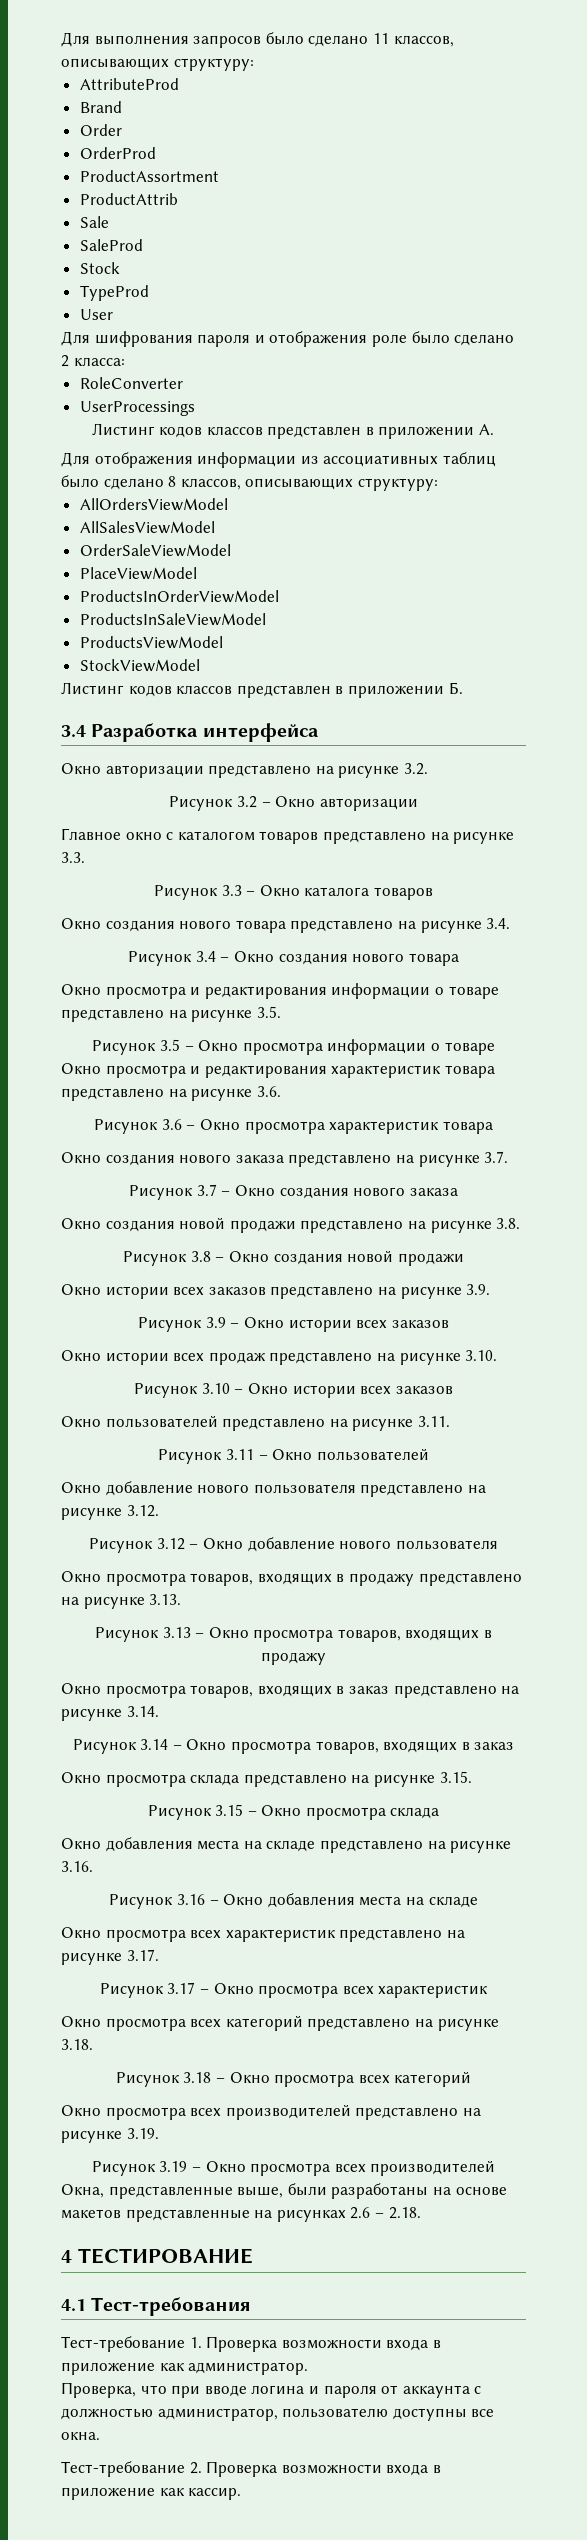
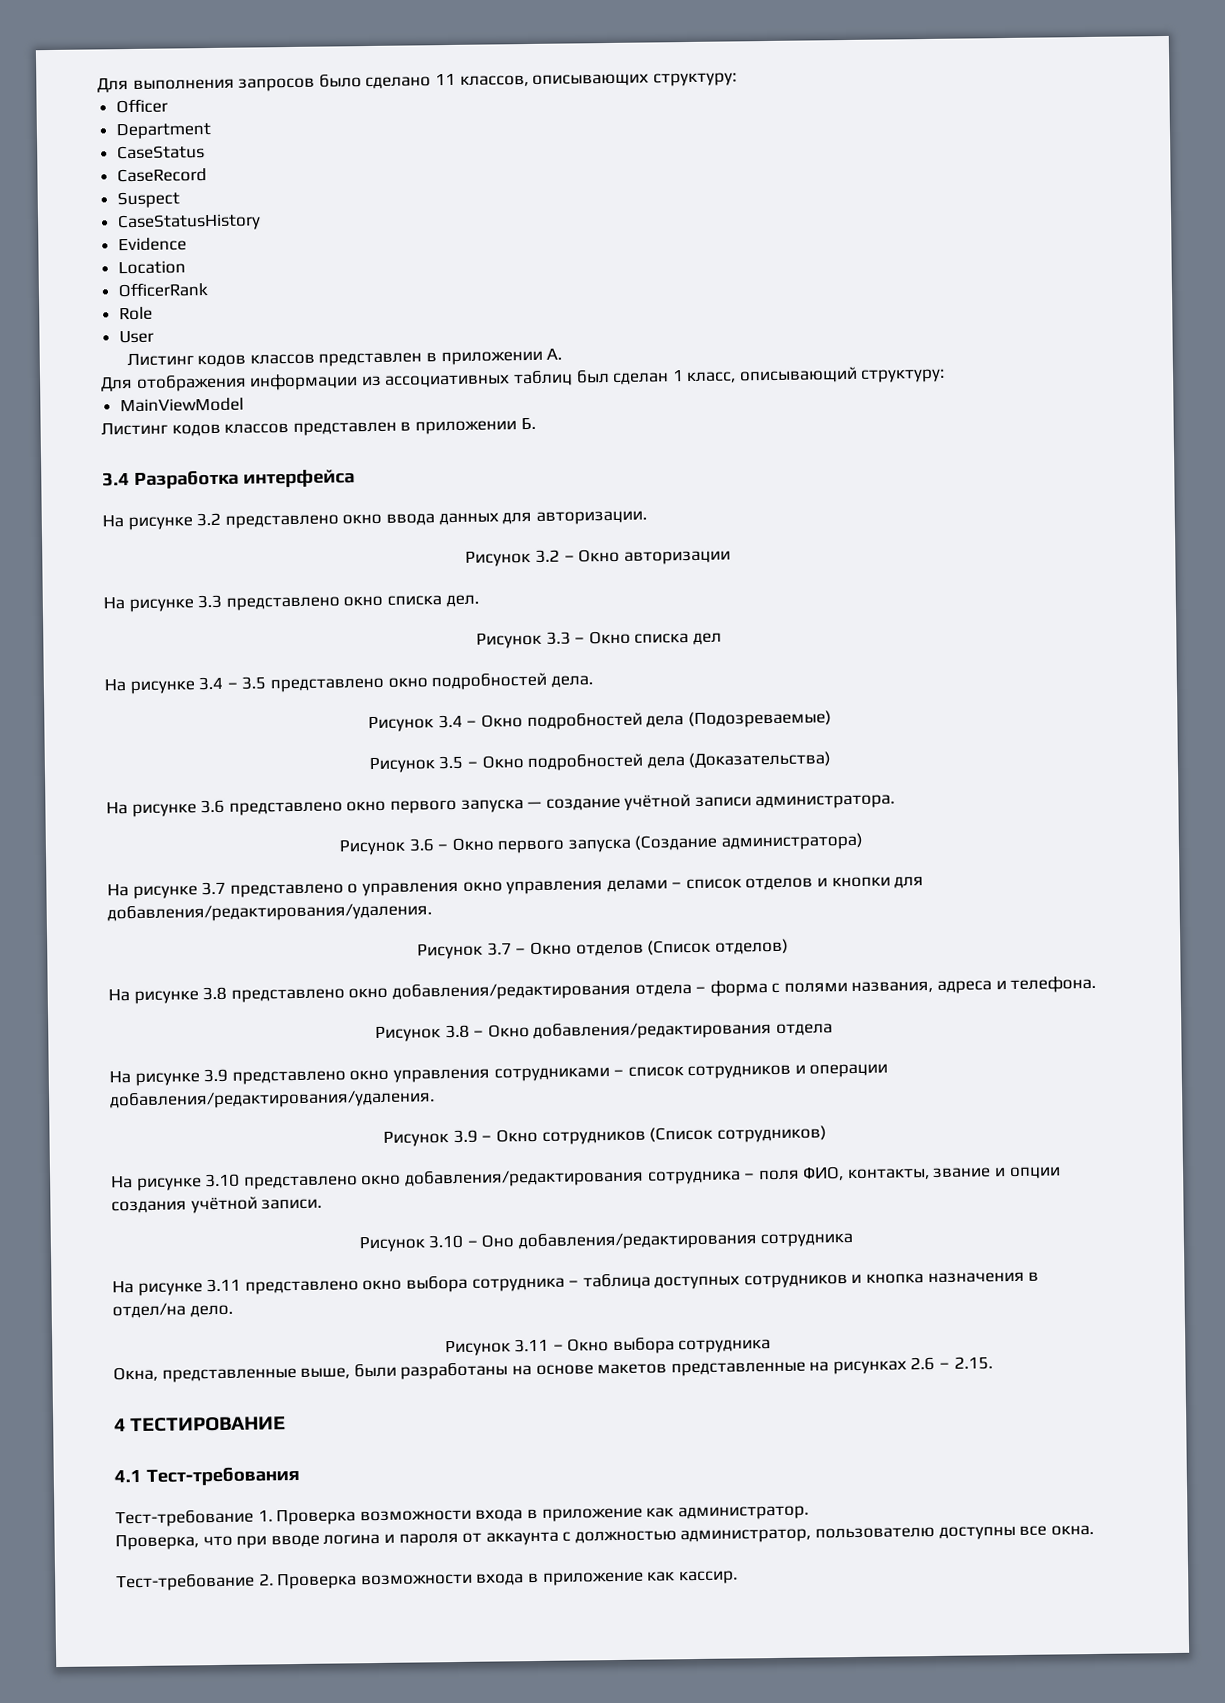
- AttributeProd
- Brand
- Order
- OrderProd
- ProductAssortment
- ProductAttrib
- Sale
- SaleProd
- Stock
- TypeProd
+ Officer
+ Department
+ CaseStatus
+ CaseRecord
+ Suspect
+ CaseStatusHistory
+ Evidence
+ Location
+ OfficerRank
+ Role
  User
- Для шифрования пароля и отображения роле было сделано 2 класса:
- RoleConverter
- UserProcessings
- Для отображения информации из ассоциативных таблиц было сделано 8 классов, описывающих структуру:
- AllOrdersViewModel
- AllSalesViewModel
- OrderSaleViewModel
- PlaceViewModel
- ProductsInOrderViewModel
- ProductsInSaleViewModel
- ProductsViewModel
- StockViewModel
+ Для отображения информации из ассоциативных таблиц был сделан 1 класс, описывающий структуру:
+ MainViewModel
- Окно авторизации представлено на рисунке 3.2.
+ На рисунке 3.2 представлено окно ввода данных для авторизации.
- Главное окно с каталогом товаров представлено на рисунке 3.3.
- Рисунок 3.3 – Окно каталога товаров
- Окно создания нового товара представлено на рисунке 3.4.
- Рисунок 3.4 – Окно создания нового товара
- Окно просмотра и редактирования информации о товаре представлено на рисунке 3.5.
- Рисунок 3.5 – Окно просмотра информации о товаре
- Окно просмотра и редактирования характеристик товара представлено на рисунке 3.6.
- Рисунок 3.6 – Окно просмотра характеристик товара
- Окно создания нового заказа представлено на рисунке 3.7.
- Рисунок 3.7 – Окно создания нового заказа
- Окно создания новой продажи представлено на рисунке 3.8.
- Рисунок 3.8 – Окно создания новой продажи
- Окно истории всех заказов представлено на рисунке 3.9.
- Рисунок 3.9 – Окно истории всех заказов
- Окно истории всех продаж представлено на рисунке 3.10.
- Рисунок 3.10 – Окно истории всех заказов
- Окно пользователей представлено на рисунке 3.11.
- Рисунок 3.11 – Окно пользователей
- Окно добавление нового пользователя представлено на рисунке 3.12.
- Рисунок 3.12 – Окно добавление нового пользователя
- Окно просмотра товаров, входящих в продажу представлено на рисунке 3.13.
- Рисунок 3.13 – Окно просмотра товаров, входящих в продажу
- Окно просмотра товаров, входящих в заказ представлено на рисунке 3.14.
- Рисунок 3.14 – Окно просмотра товаров, входящих в заказ
- Окно просмотра склада представлено на рисунке 3.15.
- Рисунок 3.15 – Окно просмотра склада
- Окно добавления места на складе представлено на рисунке 3.16.
- Рисунок 3.16 – Окно добавления места на складе
- Окно просмотра всех характеристик представлено на рисунке 3.17.
- Рисунок 3.17 – Окно просмотра всех характеристик
- Окно просмотра всех категорий представлено на рисунке 3.18.
- Рисунок 3.18 – Окно просмотра всех категорий
- Окно просмотра всех производителей представлено на рисунке 3.19.
- Рисунок 3.19 – Окно просмотра всех производителей
+ На рисунке 3.3 представлено окно списка дел.
+ Рисунок 3.3 – Окно списка дел
+ На рисунке 3.4 – 3.5 представлено окно подробностей дела.
+ Рисунок 3.4 – Окно подробностей дела (Подозреваемые)
+ Рисунок 3.5 – Окно подробностей дела (Доказательства)
+ На рисунке 3.6 представлено окно первого запуска — создание учётной записи администратора.
+ Рисунок 3.6 – Окно первого запуска (Создание администратора)
+ На рисунке 3.7 представлено о управления окно управления делами – список отделов и кнопки для добавления/редактирования/удаления.
+ Рисунок 3.7 – Окно отделов (Список отделов)
+ На рисунке 3.8 представлено окно добавления/редактирования отдела – форма с полями названия, адреса и телефона.
+ Рисунок 3.8 – Окно добавления/редактирования отдела
+ На рисунке 3.9 представлено окно управления сотрудниками – список сотрудников и операции добавления/редактирования/удаления.
+ Рисунок 3.9 – Окно сотрудников (Список сотрудников)
+ На рисунке 3.10 представлено окно добавления/редактирования сотрудника – поля ФИО, контакты, звание и опции создания учётной записи.
+ Рисунок 3.10 – Оно добавления/редактирования сотрудника
+ На рисунке 3.11 представлено окно выбора сотрудника – таблица доступных сотрудников и кнопка назначения в отдел/на дело.
+ Рисунок 3.11 – Окно выбора сотрудника
- Окна, представленные выше, были разработаны на основе макетов представленные на рисунках 2.6 – 2.18.
+ Окна, представленные выше, были разработаны на основе макетов представленные на рисунках 2.6 – 2.15.

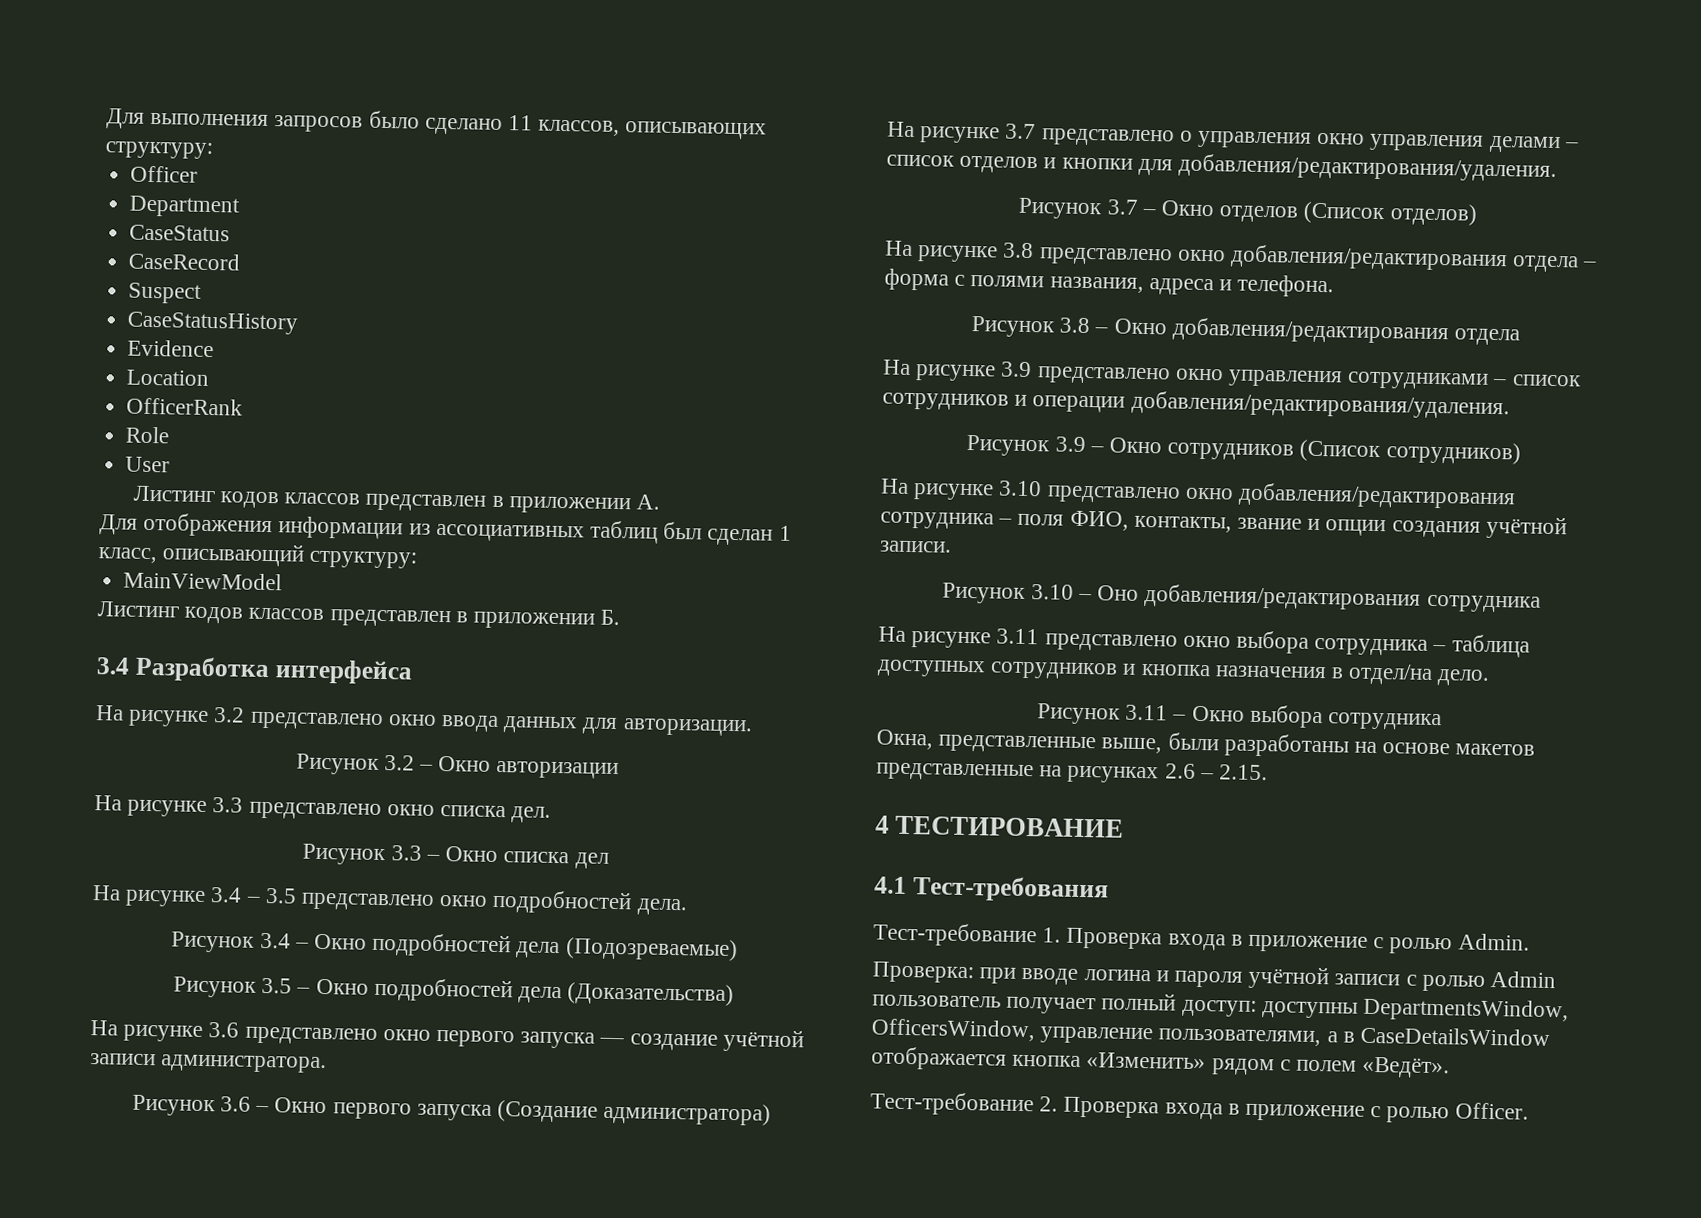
- Тест-требование 1. Проверка возможности входа в приложение как администратор.
- Проверка, что при вводе логина и пароля от аккаунта с должностью администратор, пользователю доступны все окна.
+ Тест-требование 1. Проверка входа в приложение с ролью Admin.
+ Проверка: при вводе логина и пароля учётной записи с ролью Admin пользователь получает полный доступ: доступны DepartmentsWindow, OfficersWindow, управление пользователями, а в CaseDetailsWindow отображается кнопка «Изменить» рядом с полем «Ведёт».
- Тест-требование 2. Проверка возможности входа в приложение как кассир.
+ Тест-требование 2. Проверка входа в приложение с ролью Officer.

